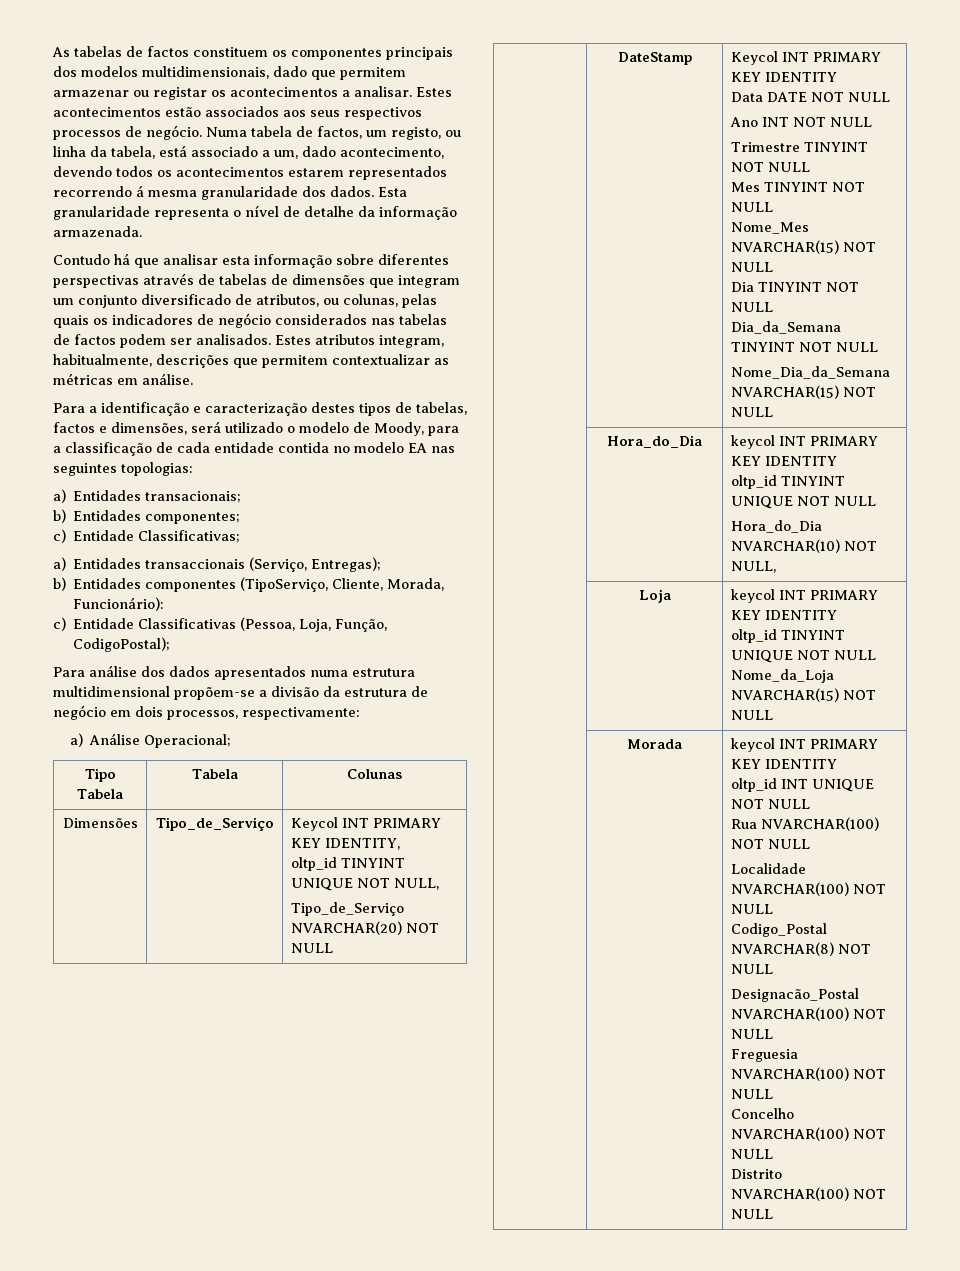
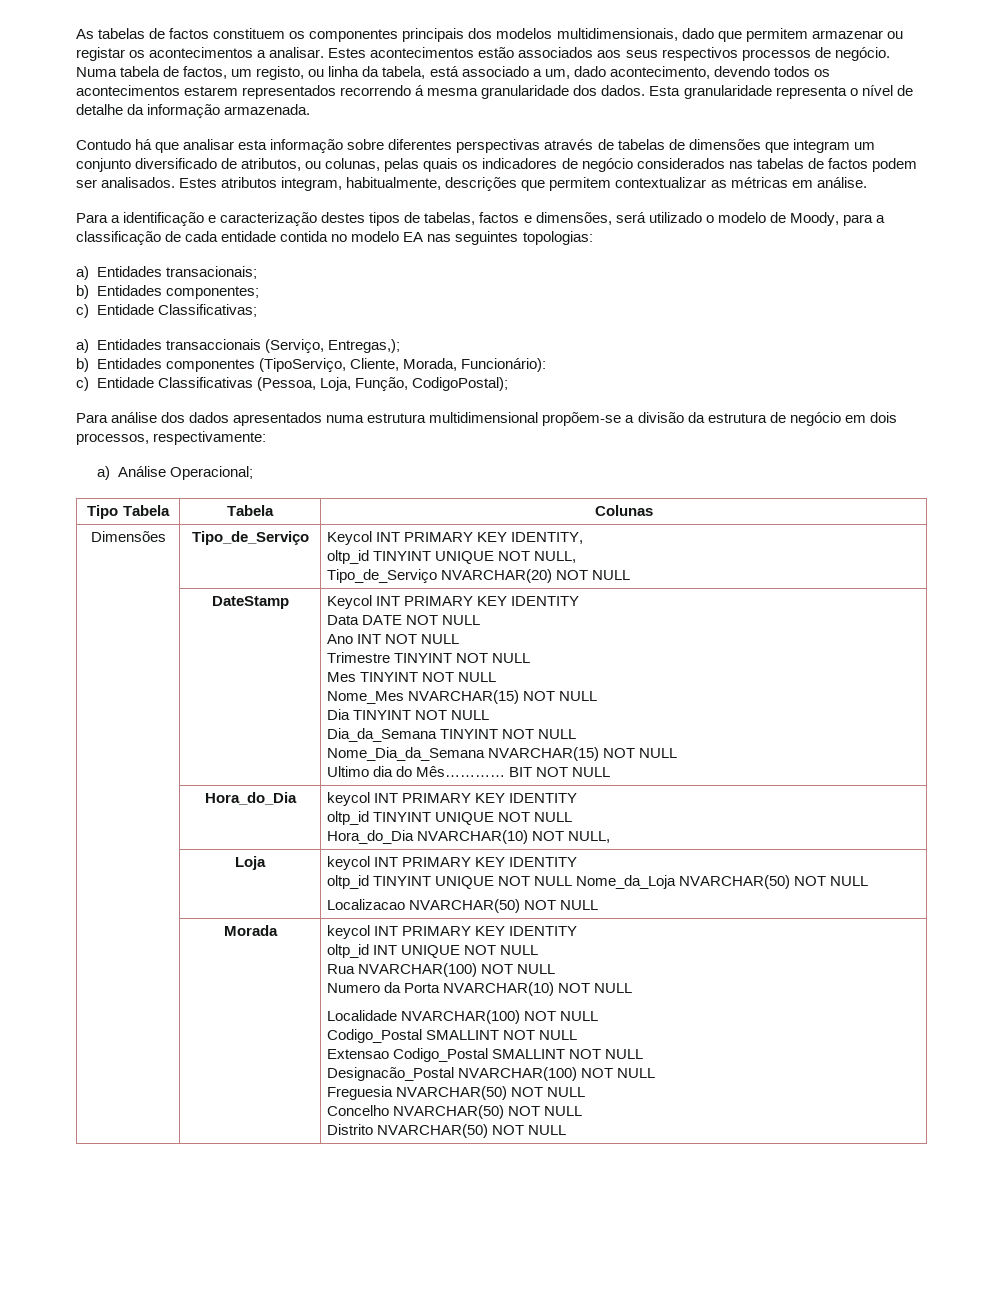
- a) Entidades transaccionais (Serviço, Entregas);
+ a) Entidades transaccionais (Serviço, Entregas,);
+ Ultimo dia do Mês………… BIT NOT NULL
  | Loja | keycol INT PRIMARY KEY IDENTITY
- oltp_id TINYINT UNIQUE NOT NULL Nome_da_Loja NVARCHAR(15) NOT NULL
+ oltp_id TINYINT UNIQUE NOT NULL Nome_da_Loja NVARCHAR(50) NOT NULL
+ Localizacao NVARCHAR(50) NOT NULL
+ Numero da Porta NVARCHAR(10) NOT NULL
  Localidade NVARCHAR(100) NOT NULL
- Codigo_Postal NVARCHAR(8) NOT NULL
+ Codigo_Postal SMALLINT NOT NULL
+ Extensao Codigo_Postal SMALLINT NOT NULL
- Freguesia NVARCHAR(100) NOT NULL
+ Freguesia NVARCHAR(50) NOT NULL
- Concelho NVARCHAR(100) NOT NULL
+ Concelho NVARCHAR(50) NOT NULL
- Distrito NVARCHAR(100) NOT NULL
+ Distrito NVARCHAR(50) NOT NULL

